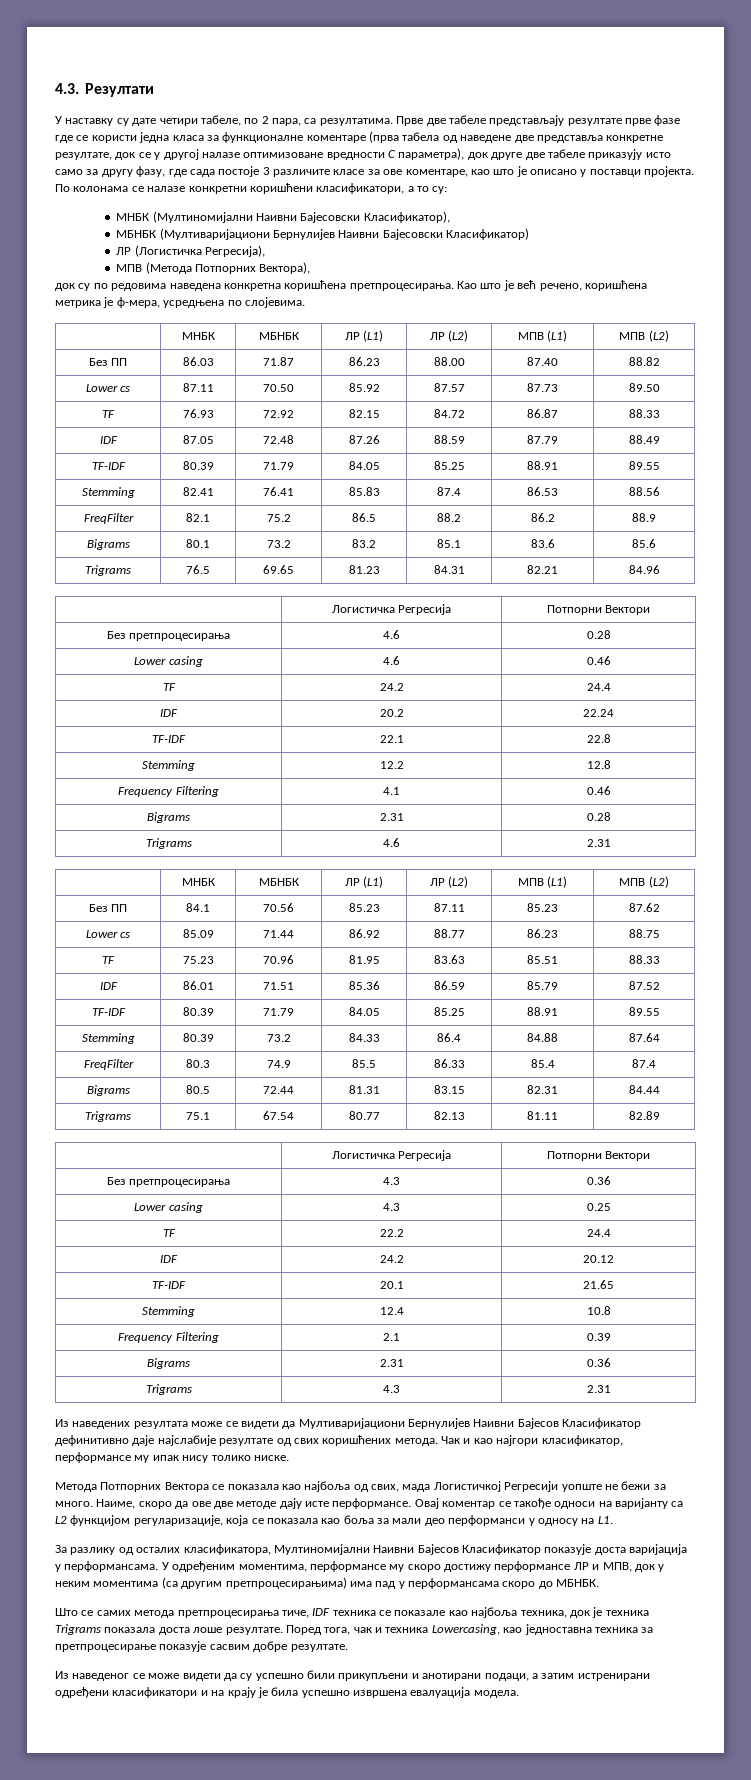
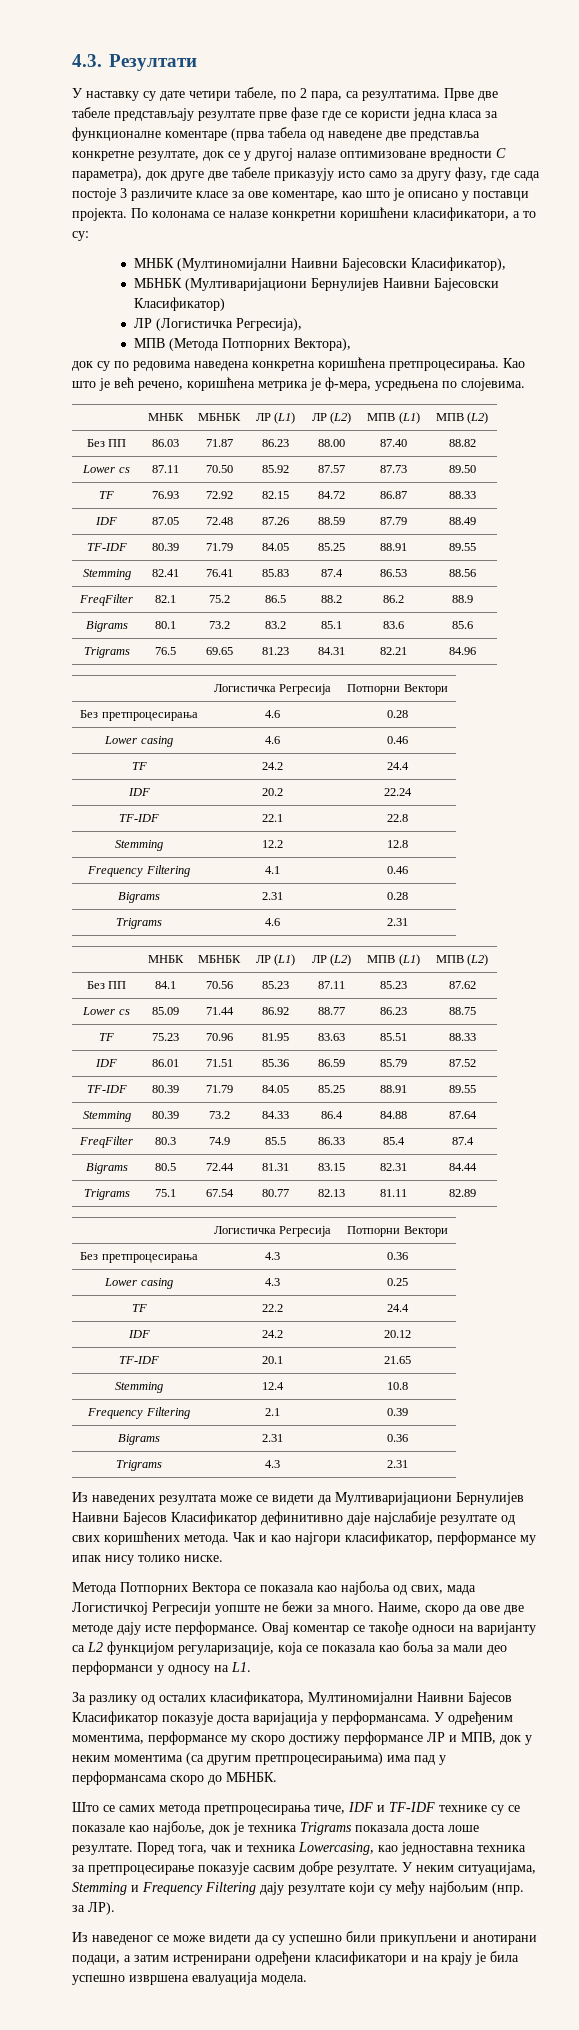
- Што се самих метода претпроцесирања тиче, IDF техника се показале као најбоља техника, док је техника Trigrams показала доста лоше резултате.
+ Што се самих метода претпроцесирања тиче, IDF и TF-IDF технике су се показале као најбоље, док је техника Trigrams показала доста лоше резултате.
+ У неким ситуацијама, Stemming и Frequency Filtering дају резултате који су међу најбољим (нпр. за ЛР).

